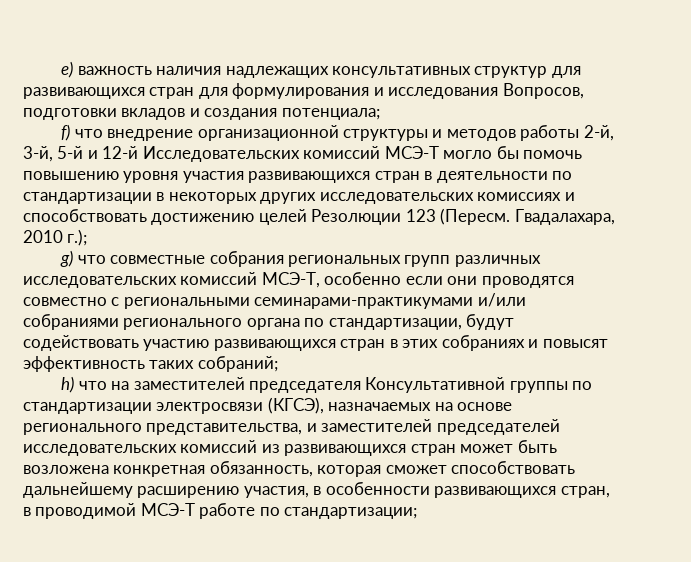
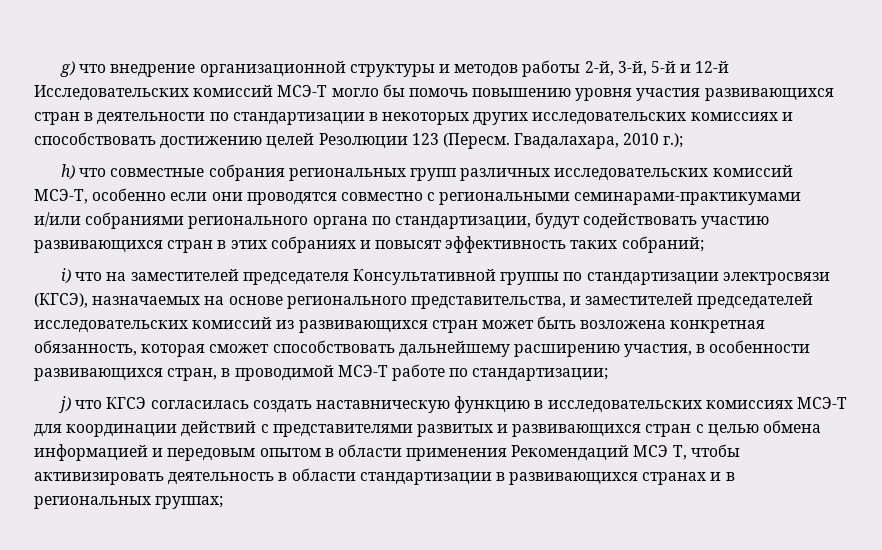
- e) важность наличия надлежащих консультативных структур для развивающихся стран для формулирования и исследования Вопросов, подготовки вкладов и создания потенциала;
- f) что внедрение организационной структуры и методов работы 2-й, 3-й, 5-й и 12-й Исследовательских комиссий МСЭ-Т могло бы помочь повышению уровня участия развивающихся стран в деятельности по стандартизации в некоторых других исследовательских комиссиях и способствовать достижению целей Резолюции 123 (Пересм.
+ g) что внедрение организационной структуры и методов работы 2-й, 3-й, 5-й и 12-й Исследовательских комиссий МСЭ-Т могло бы помочь повышению уровня участия развивающихся стран в деятельности по стандартизации в некоторых других исследовательских комиссиях и способствовать достижению целей Резолюции 123 (Пересм.
- g) что совместные собрания региональных групп различных исследовательских комиссий МСЭ-Т, особенно если они проводятся совместно с региональными семинарами-практикумами и/или собраниями регионального органа по стандартизации, будут содействовать участию развивающихся стран в этих собраниях и повысят эффективность таких собраний;
+ h) что совместные собрания региональных групп различных исследовательских комиссий МСЭ-Т, особенно если они проводятся совместно с региональными семинарами-практикумами и/или собраниями регионального органа по стандартизации, будут содействовать участию развивающихся стран в этих собраниях и повысят эффективность таких собраний;
- h) что на заместителей председателя Консультативной группы по стандартизации электросвязи (КГСЭ), назначаемых на основе регионального представительства, и заместителей председателей исследовательских комиссий из развивающихся стран может быть возложена конкретная обязанность, которая сможет способствовать дальнейшему расширению участия, в особенности развивающихся стран, в проводимой МСЭ-Т работе по стандартизации;
+ i) что на заместителей председателя Консультативной группы по стандартизации электросвязи (КГСЭ), назначаемых на основе регионального представительства, и заместителей председателей исследовательских комиссий из развивающихся стран может быть возложена конкретная обязанность, которая сможет способствовать дальнейшему расширению участия, в особенности развивающихся стран, в проводимой МСЭ-Т работе по стандартизации;
+ j) что КГСЭ согласилась создать наставническую функцию в исследовательских комиссиях МСЭ-Т для координации действий с представителями развитых и развивающихся стран с целью обмена информацией и передовым опытом в области применения Рекомендаций МСЭ Т, чтобы активизировать деятельность в области стандартизации в развивающихся странах и в региональных группах;

